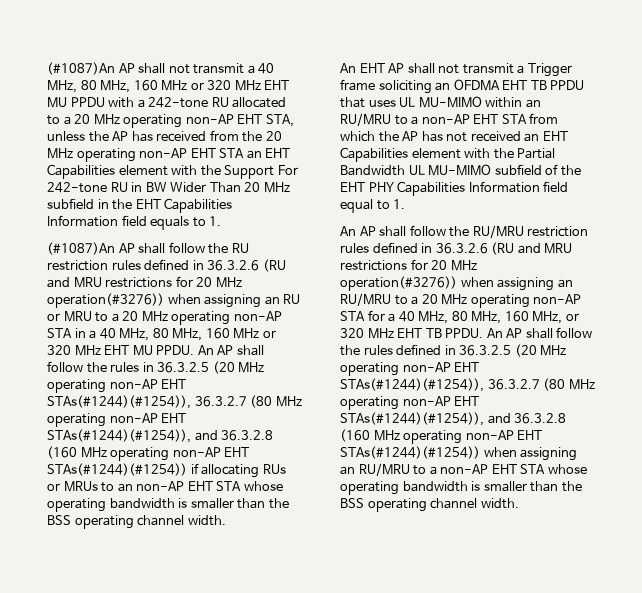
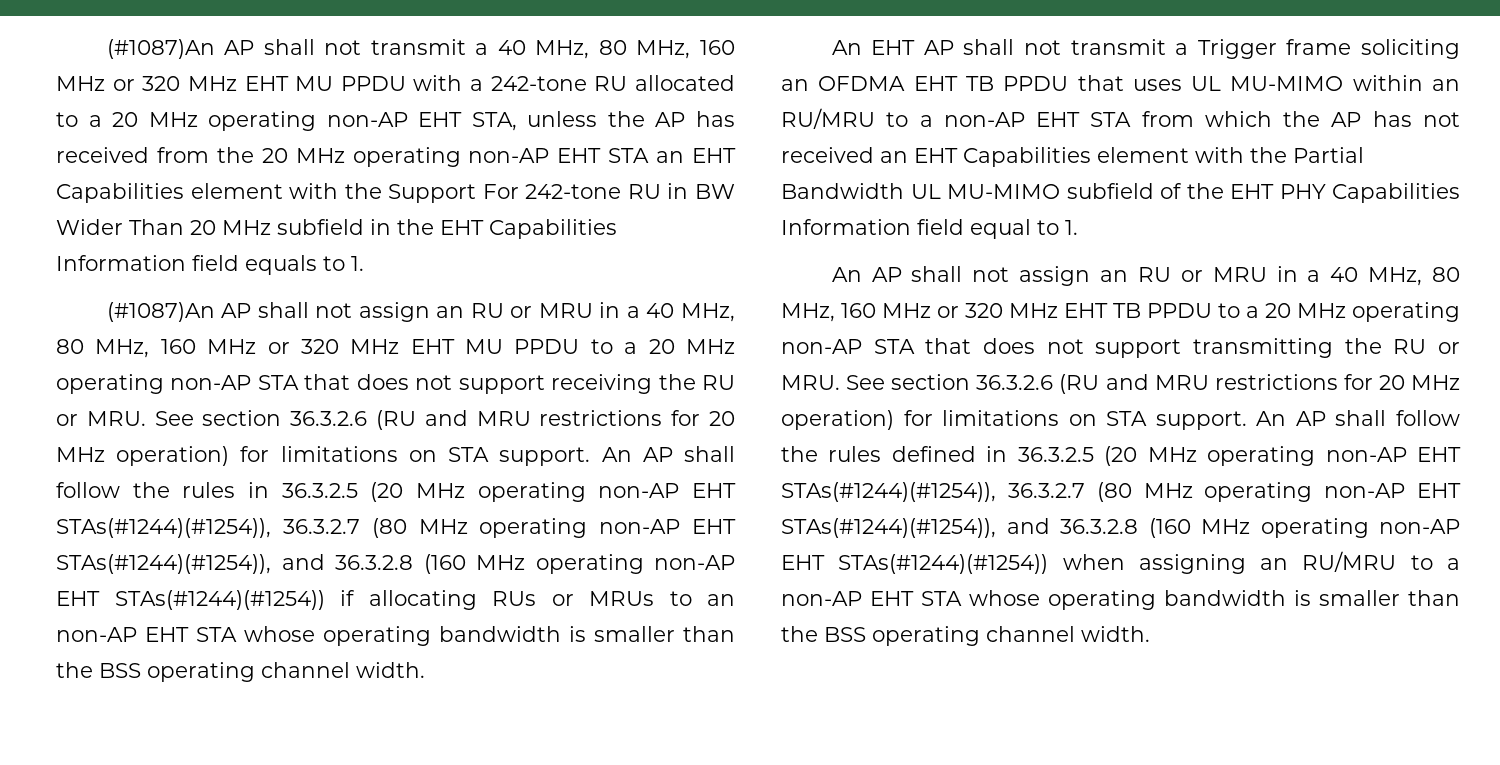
- (#1087)An AP shall follow the RU restriction rules defined in 36.3.2.6 (RU and MRU restrictions for 20 MHz operation(#3276)) when assigning an RU or MRU to a 20 MHz operating non-AP STA in a 40 MHz, 80 MHz, 160 MHz or 320 MHz EHT MU PPDU.
+ (#1087)An AP shall not assign an RU or MRU in a 40 MHz, 80 MHz, 160 MHz or 320 MHz EHT MU PPDU to a 20 MHz operating non-AP STA that does not support receiving the RU or MRU. See section 36.3.2.6 (RU and MRU restrictions for 20 MHz operation) for limitations on STA support.
- An AP shall follow the RU/MRU restriction rules defined in 36.3.2.6 (RU and MRU restrictions for 20 MHz operation(#3276)) when assigning an RU/MRU to a 20 MHz operating non-AP STA for a 40 MHz, 80 MHz, 160 MHz, or 320 MHz EHT TB PPDU.
+ An AP shall not assign an RU or MRU in a 40 MHz, 80 MHz, 160 MHz or 320 MHz EHT TB PPDU to a 20 MHz operating non-AP STA that does not support transmitting the RU or MRU. See section 36.3.2.6 (RU and MRU restrictions for 20 MHz operation) for limitations on STA support.

